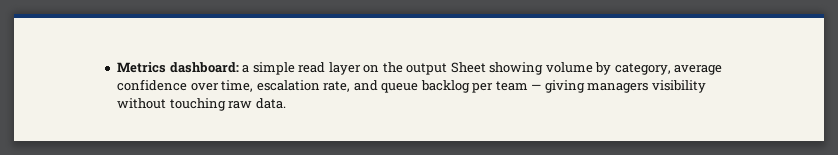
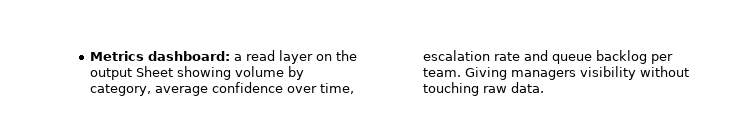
- Metrics dashboard: a simple read layer on the output Sheet showing volume by category, average confidence over time, escalation rate, and queue backlog per team — giving managers visibility without touching raw data.
+ Metrics dashboard: a read layer on the output Sheet showing volume by category, average confidence over time, escalation rate and queue backlog per team. Giving managers visibility without touching raw data.

